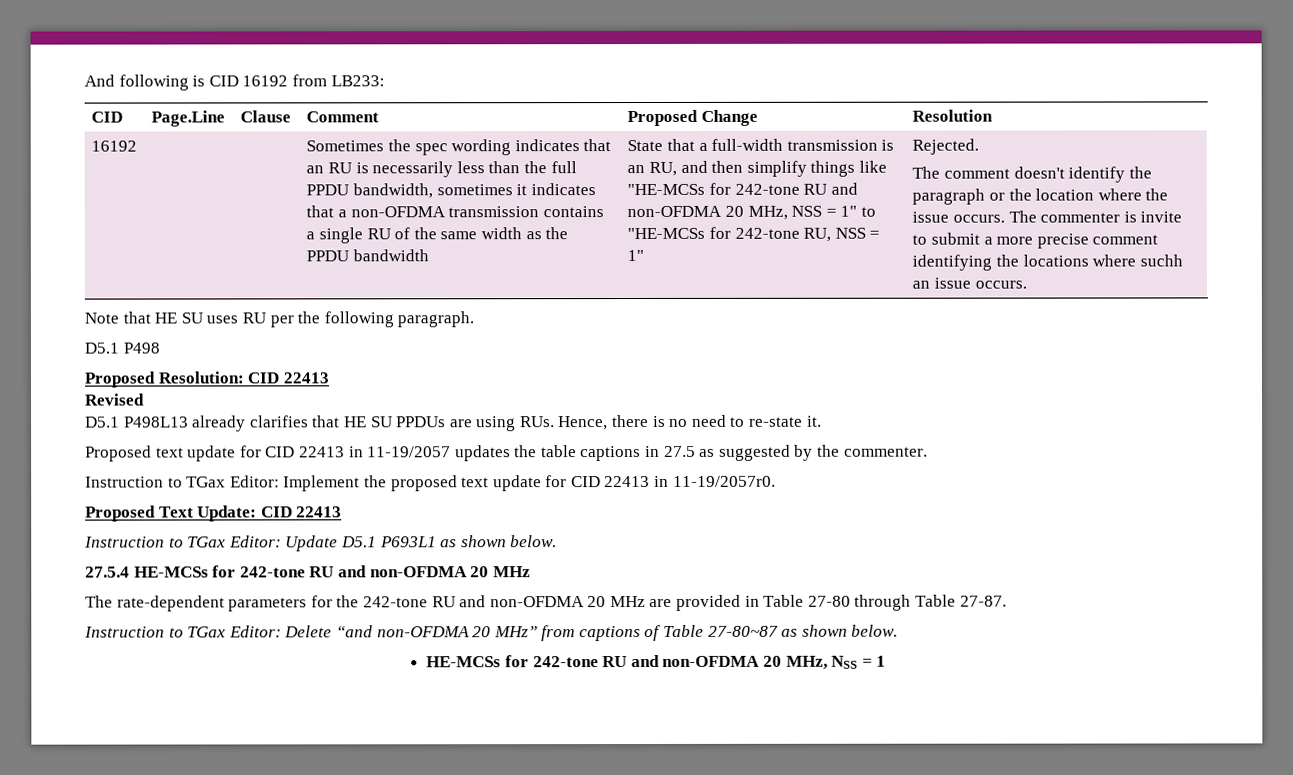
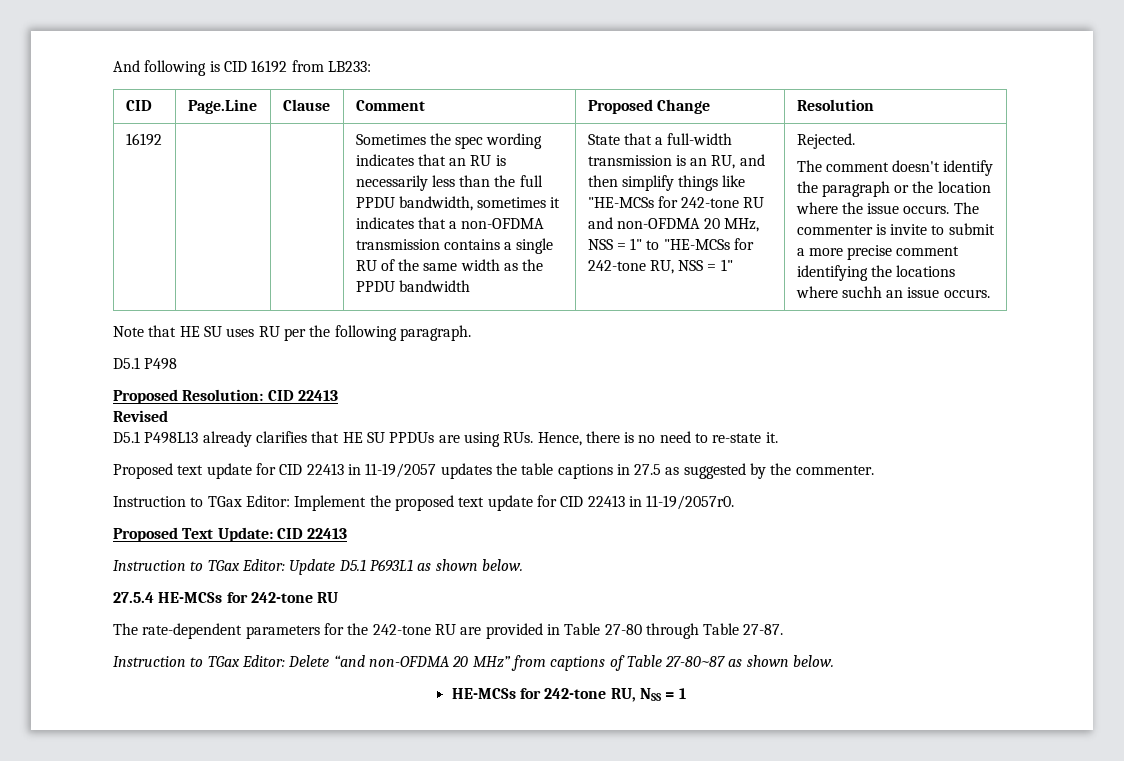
- 27.5.4 HE-MCSs for 242-tone RU and non-OFDMA 20 MHz
+ 27.5.4 HE-MCSs for 242-tone RU
- The rate-dependent parameters for the 242-tone RU and non-OFDMA 20 MHz are provided in Table 27-80 through Table 27-87.
+ The rate-dependent parameters for the 242-tone RU are provided in Table 27-80 through Table 27-87.
- HE-MCSs for 242-tone RU and non-OFDMA 20 MHz, NSS = 1
+ HE-MCSs for 242-tone RU, NSS = 1

